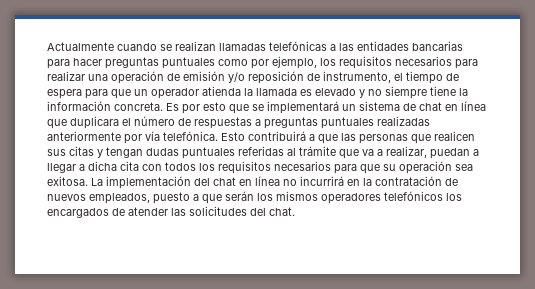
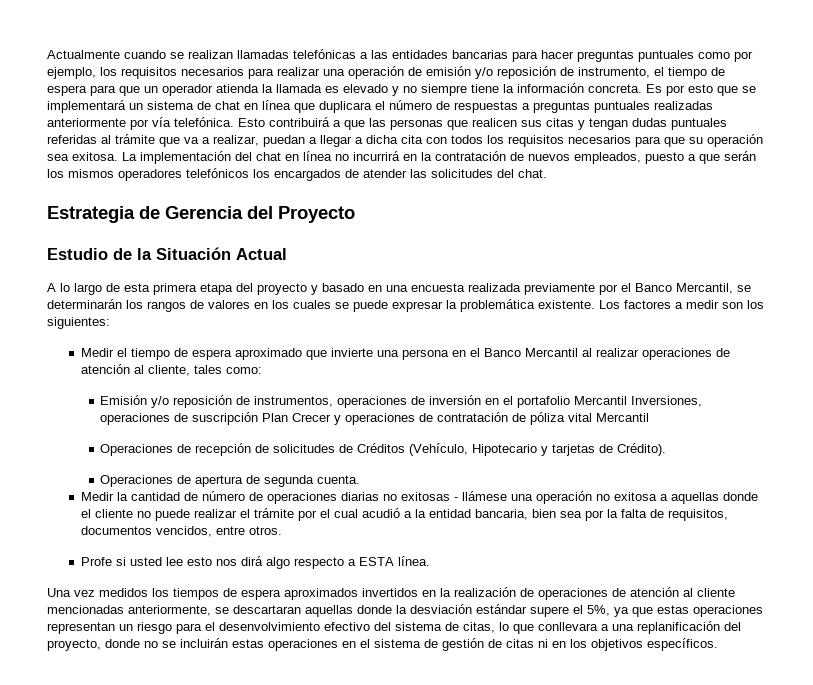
+ Estrategia de Gerencia del Proyecto
+ Estudio de la Situación Actual
+ A lo largo de esta primera etapa del proyecto y basado en una encuesta realizada previamente por el Banco Mercantil, se determinarán los rangos de valores en los cuales se puede expresar la problemática existente. Los factores a medir son los siguientes:
+ Medir el tiempo de espera aproximado que invierte una persona en el Banco Mercantil al realizar operaciones de atención al cliente, tales como:
+ Emisión y/o reposición de instrumentos, operaciones de inversión en el portafolio Mercantil Inversiones, operaciones de suscripción Plan Crecer y operaciones de contratación de póliza vital Mercantil
+ Operaciones de recepción de solicitudes de Créditos (Vehículo, Hipotecario y tarjetas de Crédito).
+ Operaciones de apertura de segunda cuenta.
+ Medir la cantidad de número de operaciones diarias no exitosas - llámese una operación no exitosa a aquellas donde el cliente no puede realizar el trámite por el cual acudió a la entidad bancaria, bien sea por la falta de requisitos, documentos vencidos, entre otros.
+ Profe si usted lee esto nos dirá algo respecto a ESTA línea.
+ Una vez medidos los tiempos de espera aproximados invertidos en la realización de operaciones de atención al cliente mencionadas anteriormente, se descartaran aquellas donde la desviación estándar supere el 5%, ya que estas operaciones representan un riesgo para el desenvolvimiento efectivo del sistema de citas, lo que conllevara a una replanificación del proyecto, donde no se incluirán estas operaciones en el sistema de gestión de citas ni en los objetivos específicos.

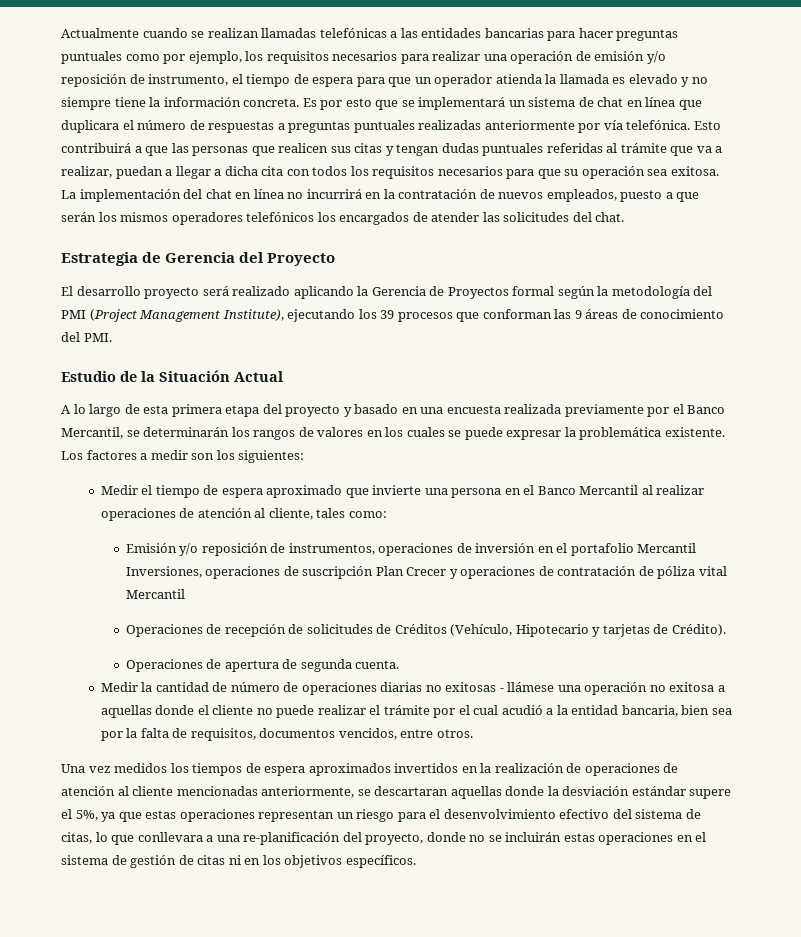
+ El desarrollo proyecto será realizado aplicando la Gerencia de Proyectos formal según la metodología del PMI (Project Management Institute), ejecutando los 39 procesos que conforman las 9 áreas de conocimiento del PMI.
- Profe si usted lee esto nos dirá algo respecto a ESTA línea.
- Una vez medidos los tiempos de espera aproximados invertidos en la realización de operaciones de atención al cliente mencionadas anteriormente, se descartaran aquellas donde la desviación estándar supere el 5%, ya que estas operaciones representan un riesgo para el desenvolvimiento efectivo del sistema de citas, lo que conllevara a una replanificación del proyecto, donde no se incluirán estas operaciones en el sistema de gestión de citas ni en los objetivos específicos.
+ Una vez medidos los tiempos de espera aproximados invertidos en la realización de operaciones de atención al cliente mencionadas anteriormente, se descartaran aquellas donde la desviación estándar supere el 5%, ya que estas operaciones representan un riesgo para el desenvolvimiento efectivo del sistema de citas, lo que conllevara a una re-planificación del proyecto, donde no se incluirán estas operaciones en el sistema de gestión de citas ni en los objetivos específicos.

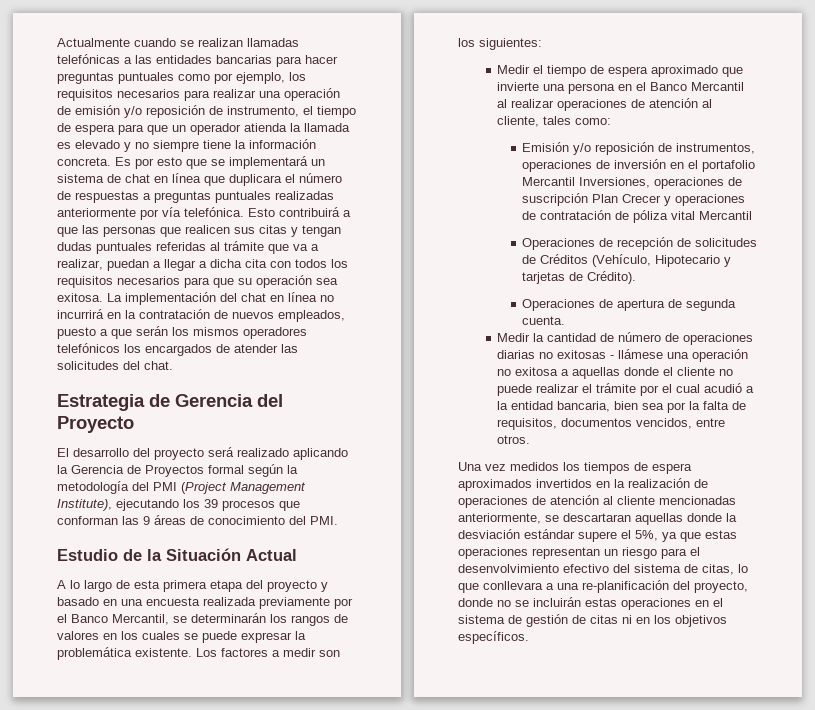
- El desarrollo proyecto será realizado aplicando la Gerencia de Proyectos formal según la metodología del PMI (Project Management Institute), ejecutando los 39 procesos que conforman las 9 áreas de conocimiento del PMI.
+ El desarrollo del proyecto será realizado aplicando la Gerencia de Proyectos formal según la metodología del PMI (Project Management Institute), ejecutando los 39 procesos que conforman las 9 áreas de conocimiento del PMI.

